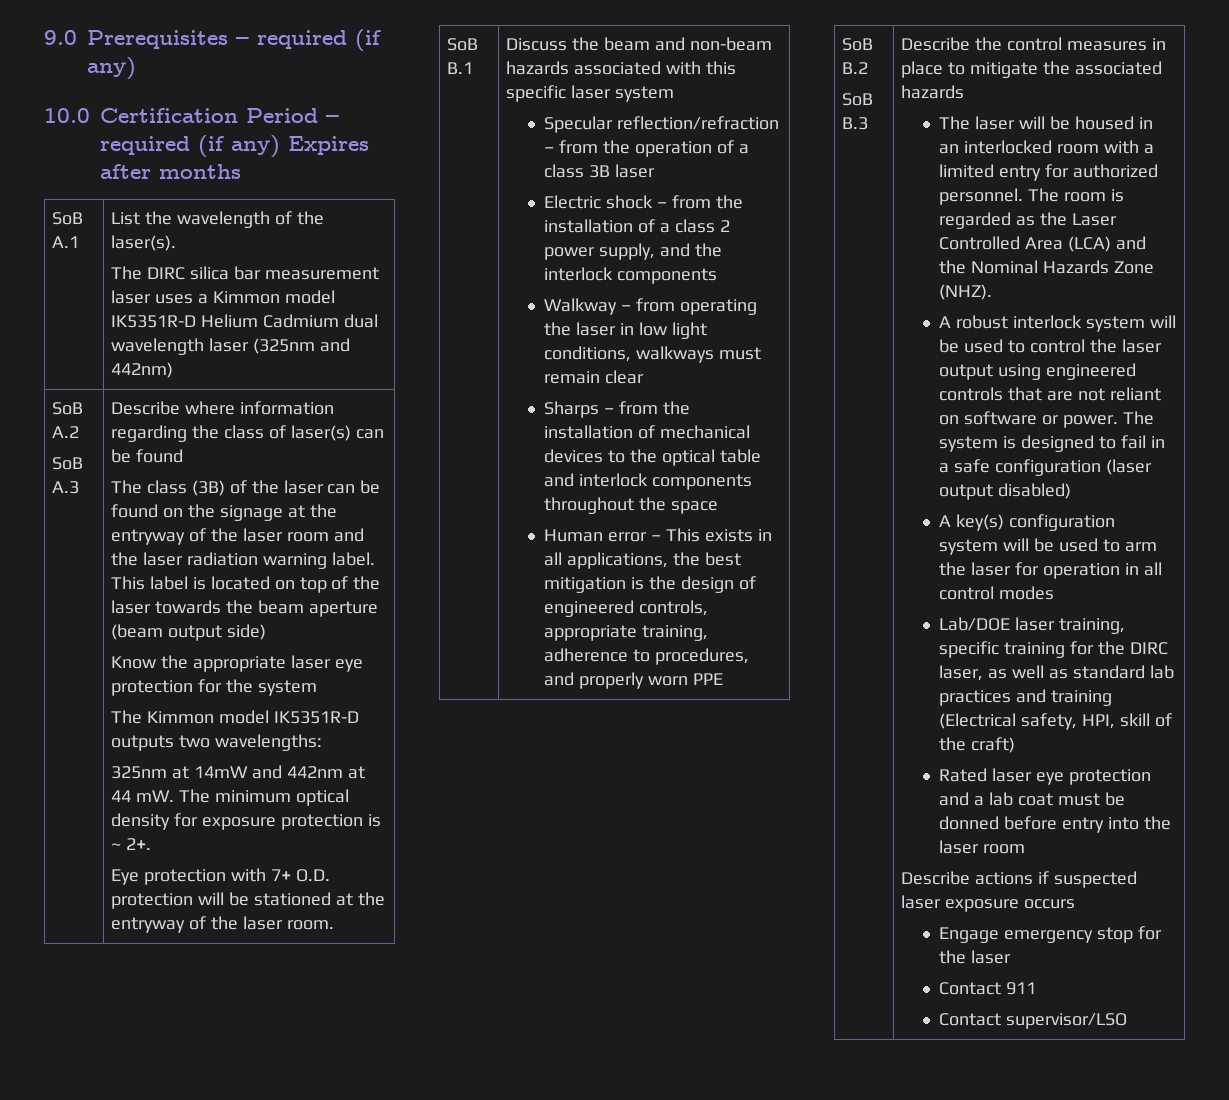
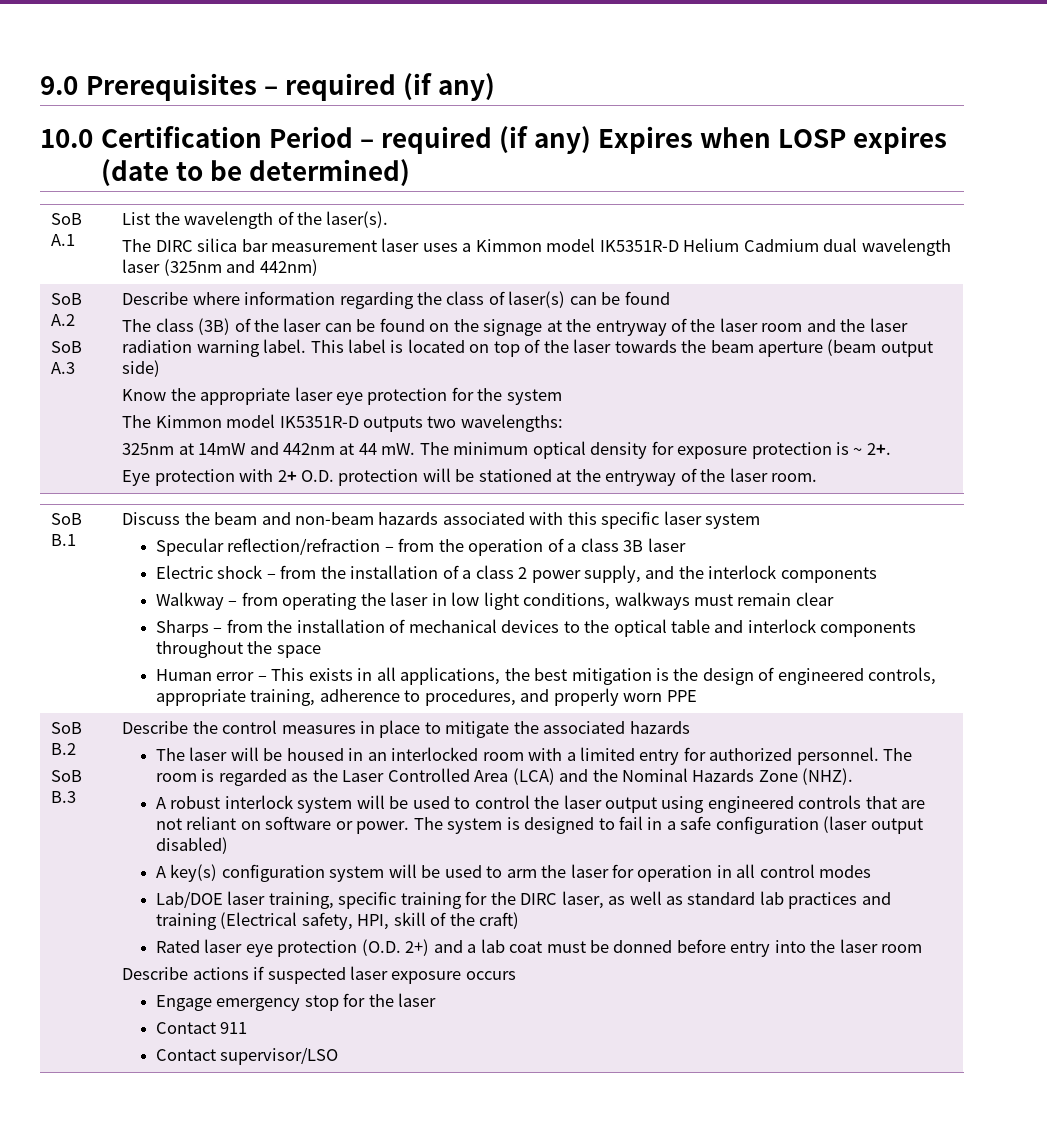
- 10.0 Certification Period – required (if any) Expires after months
+ 10.0 Certification Period – required (if any) Expires when LOSP expires (date to be determined)
- Eye protection with 7+ O.D. protection will be stationed at the entryway of the laser room.
+ Eye protection with 2+ O.D. protection will be stationed at the entryway of the laser room.
- Rated laser eye protection and a lab coat must be donned before entry into the laser room
+ Rated laser eye protection (O.D. 2+) and a lab coat must be donned before entry into the laser room

